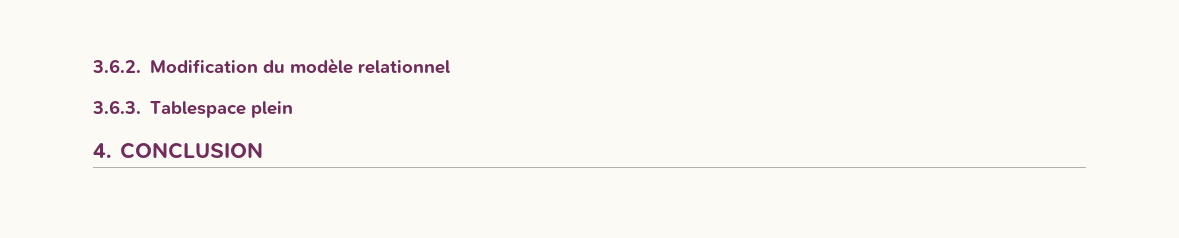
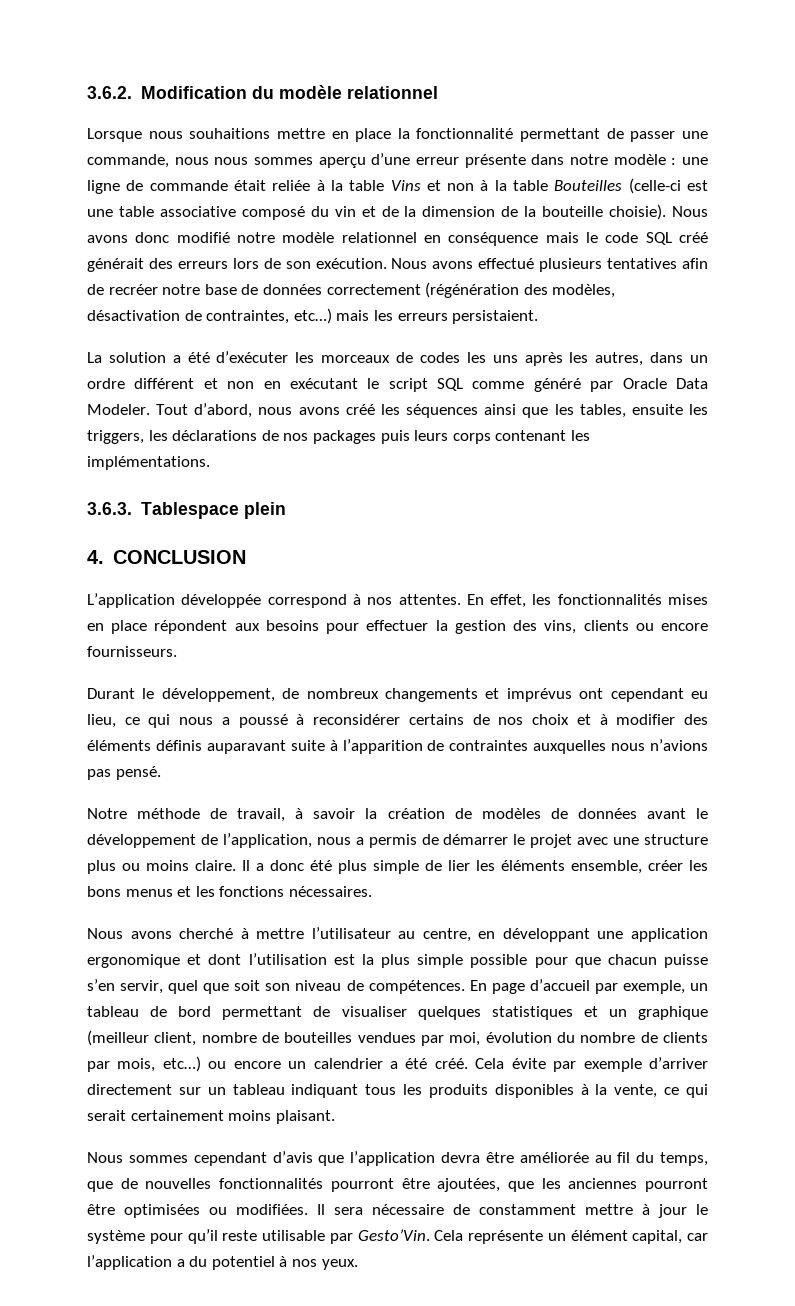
+ Lorsque nous souhaitions mettre en place la fonctionnalité permettant de passer une commande, nous nous sommes aperçu d’une erreur présente dans notre modèle : une ligne de commande était reliée à la table Vins et non à la table Bouteilles (celle-ci est une table associative composé du vin et de la dimension de la bouteille choisie). Nous avons donc modifié notre modèle relationnel en conséquence mais le code SQL créé générait des erreurs lors de son exécution. Nous avons effectué plusieurs tentatives afin de recréer notre base de données correctement (régénération des modèles, désactivation de contraintes, etc…) mais les erreurs persistaient.
+ La solution a été d’exécuter les morceaux de codes les uns après les autres, dans un ordre différent et non en exécutant le script SQL comme généré par Oracle Data Modeler. Tout d’abord, nous avons créé les séquences ainsi que les tables, ensuite les triggers, les déclarations de nos packages puis leurs corps contenant les implémentations.
+ L’application développée correspond à nos attentes. En effet, les fonctionnalités mises en place répondent aux besoins pour effectuer la gestion des vins, clients ou encore fournisseurs.
+ Durant le développement, de nombreux changements et imprévus ont cependant eu lieu, ce qui nous a poussé à reconsidérer certains de nos choix et à modifier des éléments définis auparavant suite à l’apparition de contraintes auxquelles nous n’avions pas pensé.
+ Notre méthode de travail, à savoir la création de modèles de données avant le développement de l’application, nous a permis de démarrer le projet avec une structure plus ou moins claire. Il a donc été plus simple de lier les éléments ensemble, créer les bons menus et les fonctions nécessaires.
+ Nous avons cherché à mettre l’utilisateur au centre, en développant une application ergonomique et dont l’utilisation est la plus simple possible pour que chacun puisse s’en servir, quel que soit son niveau de compétences. En page d’accueil par exemple, un tableau de bord permettant de visualiser quelques statistiques et un graphique (meilleur client, nombre de bouteilles vendues par moi, évolution du nombre de clients par mois, etc…) ou encore un calendrier a été créé. Cela évite par exemple d’arriver directement sur un tableau indiquant tous les produits disponibles à la vente, ce qui serait certainement moins plaisant.
+ Nous sommes cependant d’avis que l’application devra être améliorée au fil du temps, que de nouvelles fonctionnalités pourront être ajoutées, que les anciennes pourront être optimisées ou modifiées. Il sera nécessaire de constamment mettre à jour le système pour qu’il reste utilisable par Gesto’Vin. Cela représente un élément capital, car l’application a du potentiel à nos yeux.

